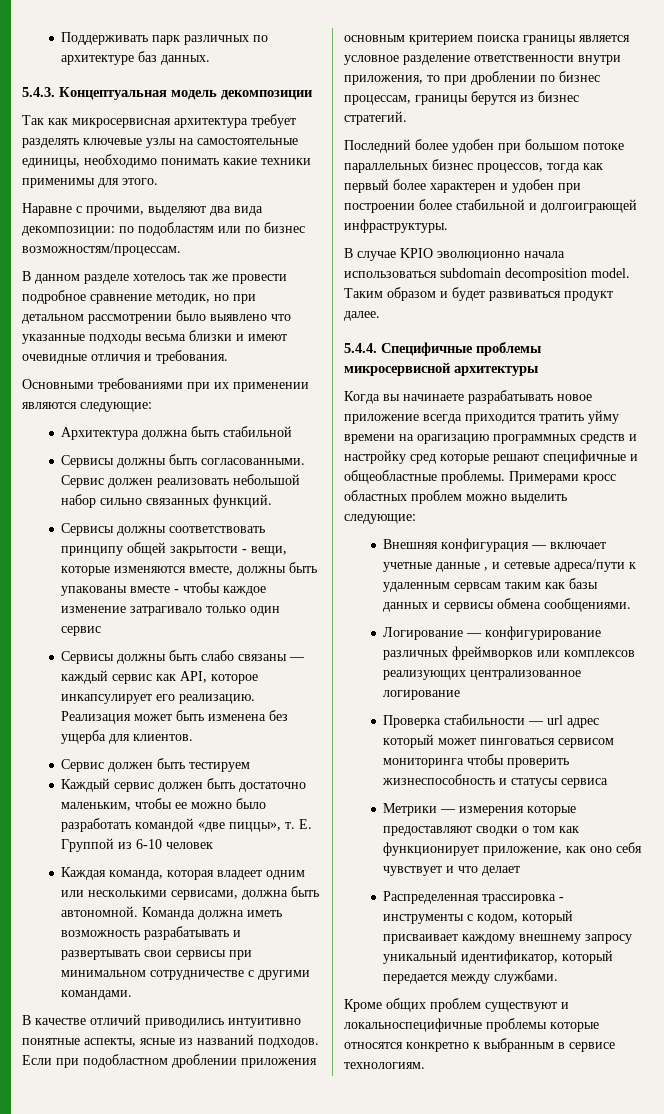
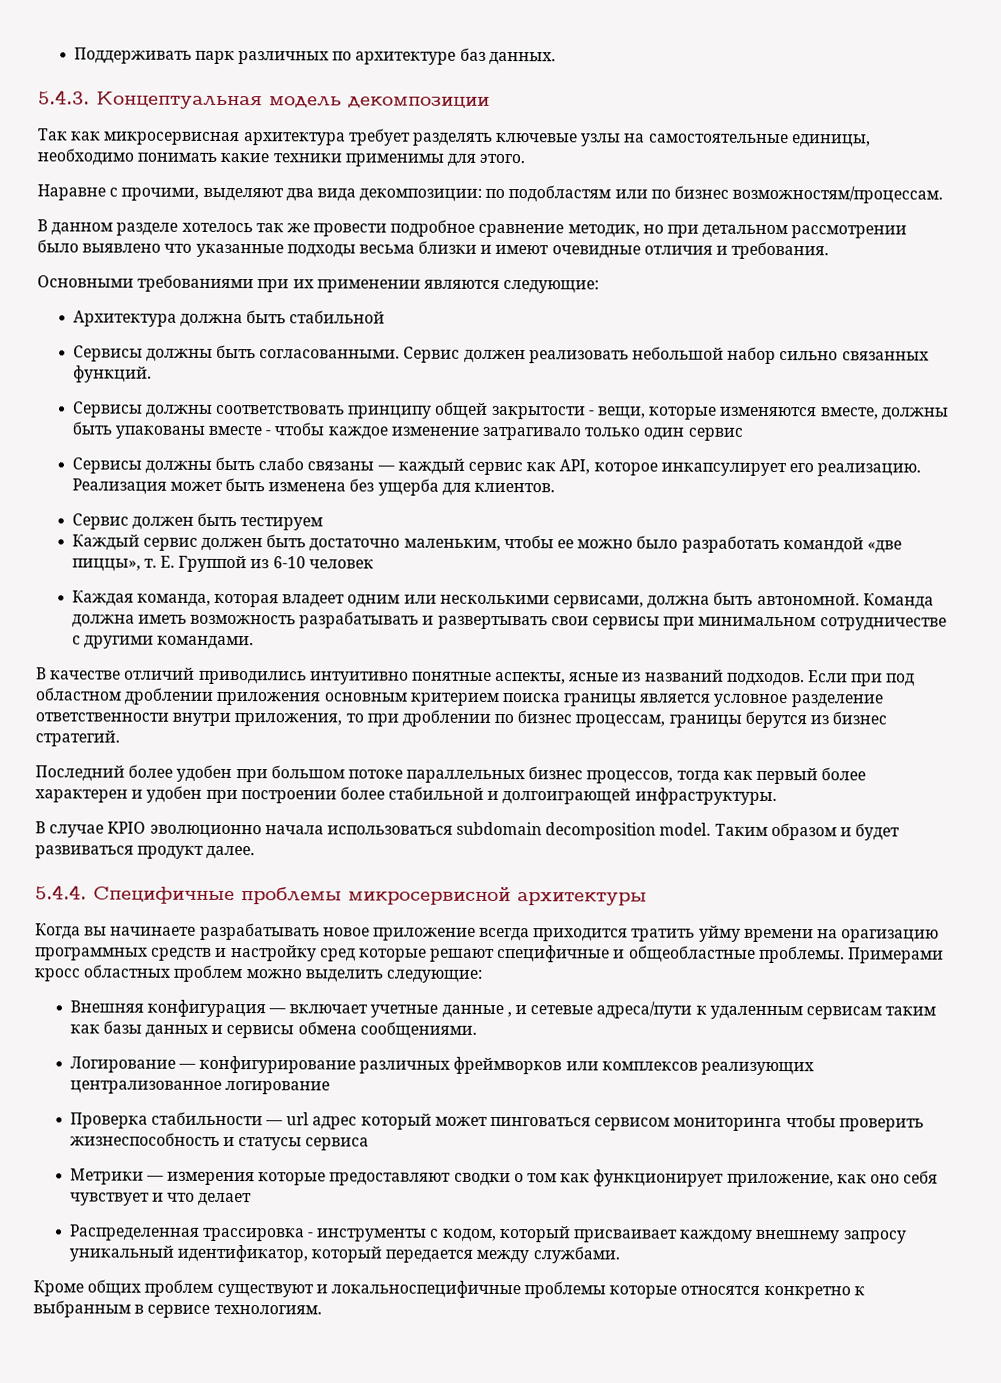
- Если при подобластном дроблении приложения основным критерием поиска границы является условное разделение ответственности внутри приложения, то при дроблении по бизнес процессам, границы берутся из бизнес стратегий.
+ Если при под областном дроблении приложения основным критерием поиска границы является условное разделение ответственности внутри приложения, то при дроблении по бизнес процессам, границы берутся из бизнес стратегий.
- Внешняя конфигурация — включает учетные данные , и сетевые адреса/пути к удаленным сервсам таким как базы данных и сервисы обмена сообщениями.
+ Внешняя конфигурация — включает учетные данные , и сетевые адреса/пути к удаленным сервисам таким как базы данных и сервисы обмена сообщениями.

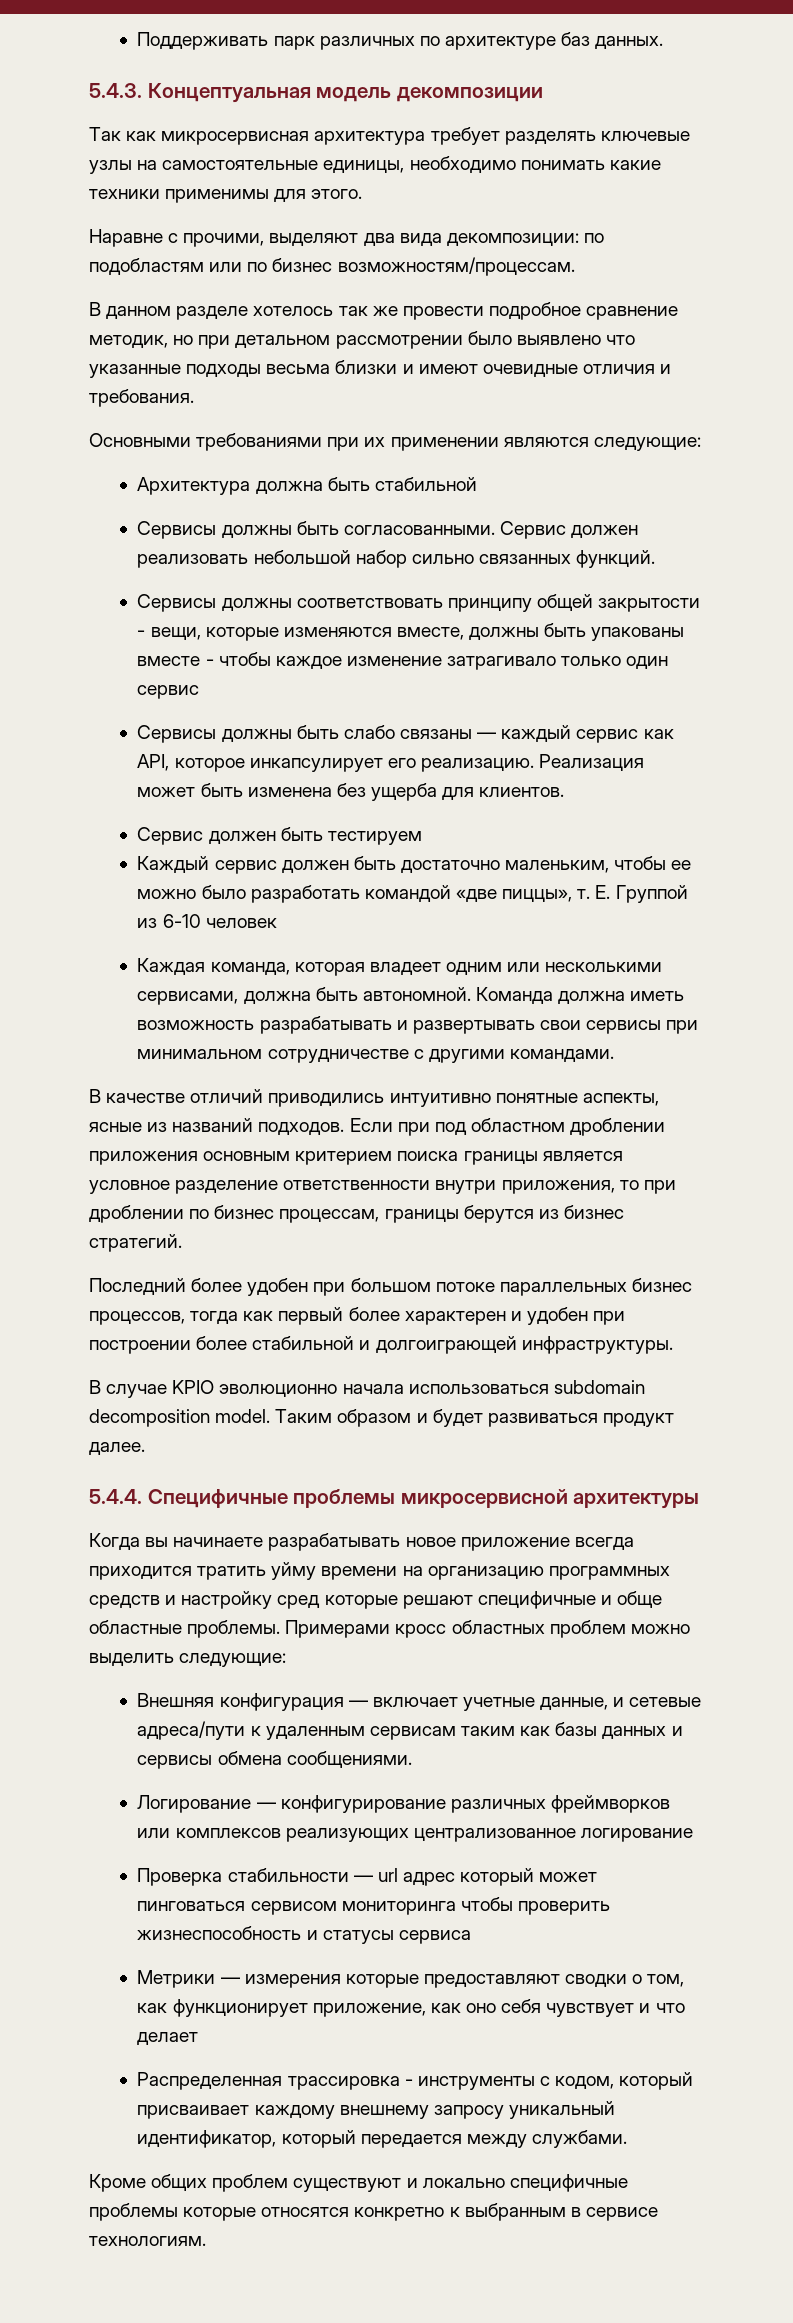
- Когда вы начинаете разрабатывать новое приложение всегда приходится тратить уйму времени на орагизацию программных средств и настройку сред которые решают специфичные и общеобластные проблемы.
+ Когда вы начинаете разрабатывать новое приложение всегда приходится тратить уйму времени на организацию программных средств и настройку сред которые решают специфичные и обще областные проблемы.
- Внешняя конфигурация — включает учетные данные , и сетевые адреса/пути к удаленным сервисам таким как базы данных и сервисы обмена сообщениями.
+ Внешняя конфигурация — включает учетные данные, и сетевые адреса/пути к удаленным сервисам таким как базы данных и сервисы обмена сообщениями.
- Метрики — измерения которые предоставляют сводки о том как функционирует приложение, как оно себя чувствует и что делает
+ Метрики — измерения которые предоставляют сводки о том, как функционирует приложение, как оно себя чувствует и что делает
- Кроме общих проблем существуют и локальноспецифичные проблемы которые относятся конкретно к выбранным в сервисе технологиям.
+ Кроме общих проблем существуют и локально специфичные проблемы которые относятся конкретно к выбранным в сервисе технологиям.

